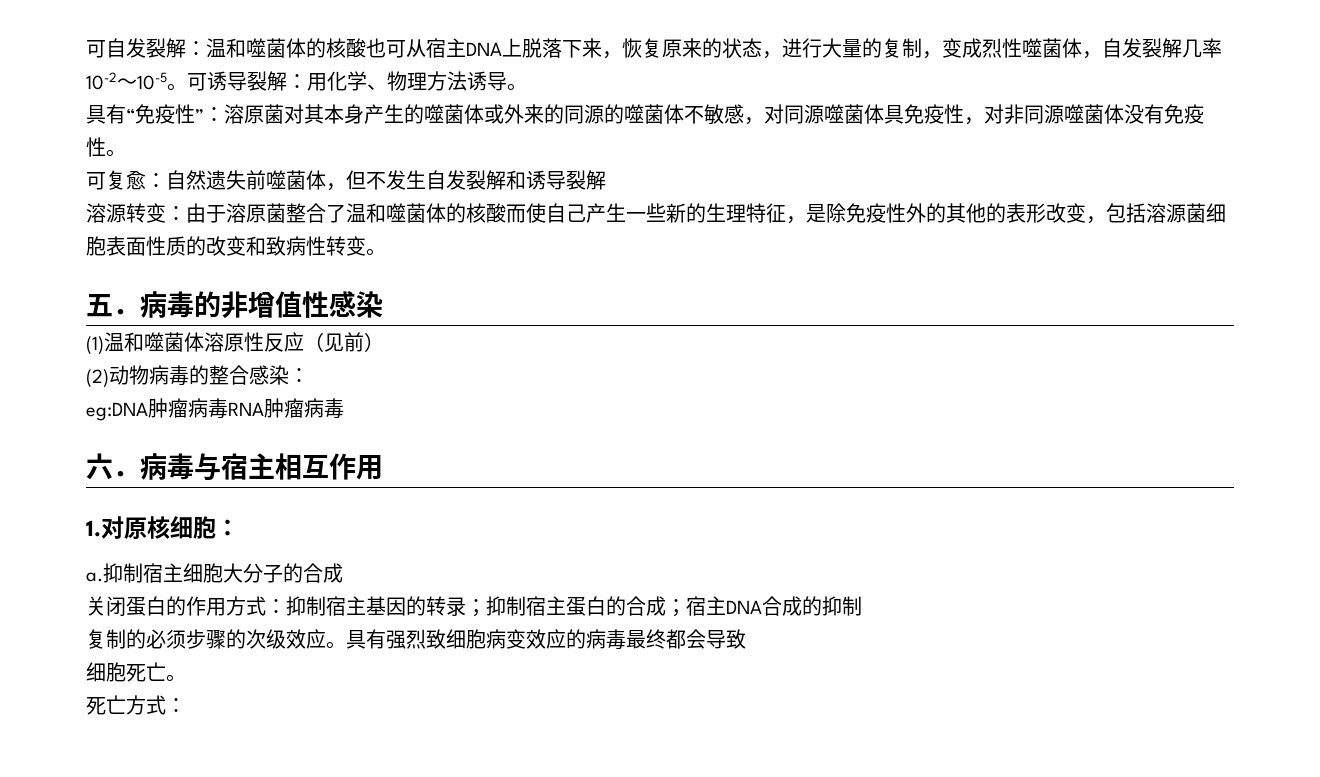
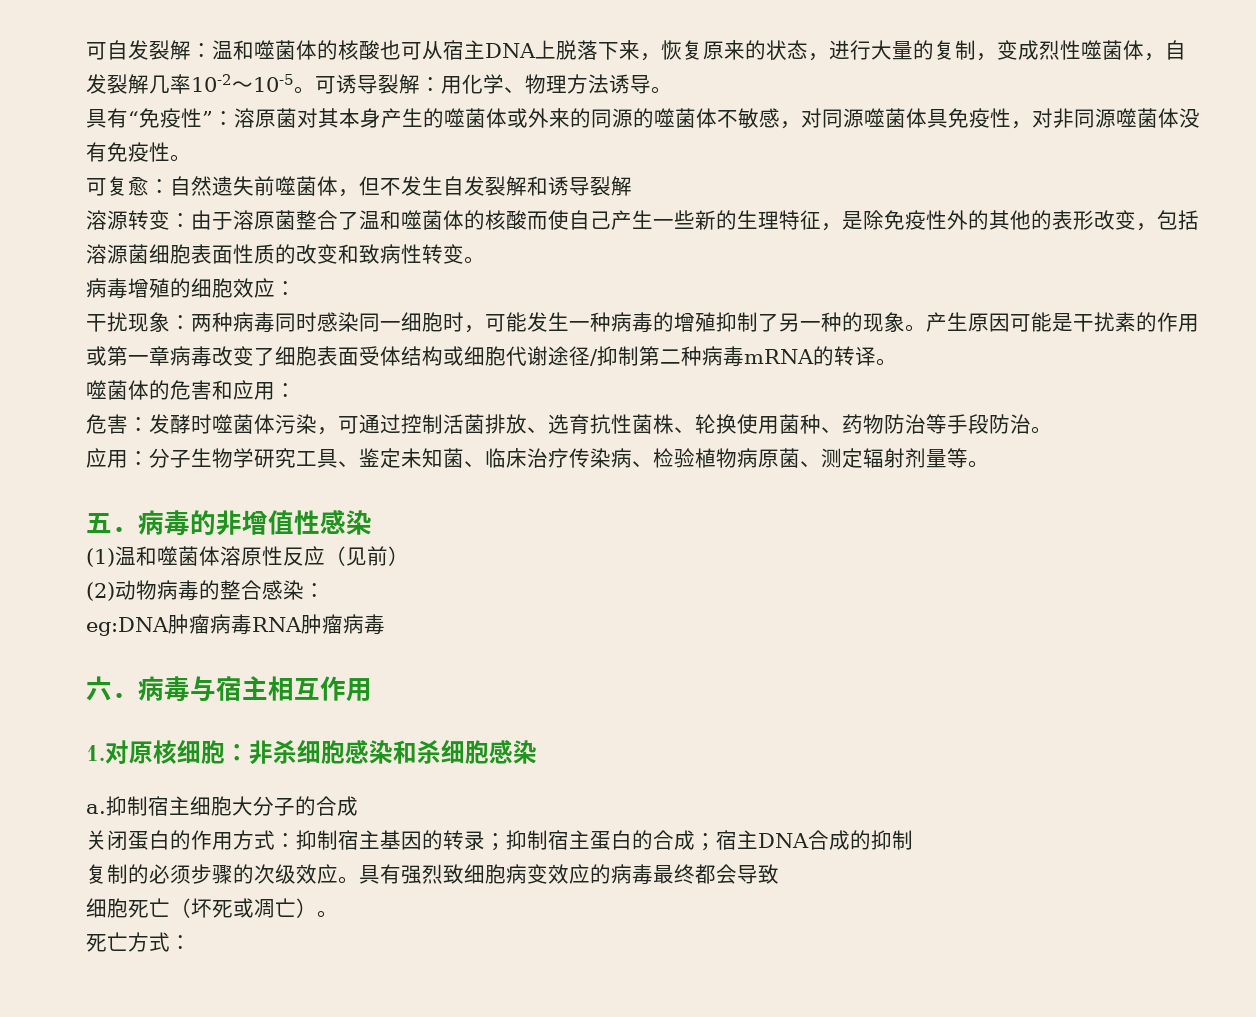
+ 病毒增殖的细胞效应：
+ 干扰现象：两种病毒同时感染同一细胞时，可能发生一种病毒的增殖抑制了另一种的现象。产生原因可能是干扰素的作用或第一章病毒改变了细胞表面受体结构或细胞代谢途径/抑制第二种病毒mRNA的转译。
+ 噬菌体的危害和应用：
+ 危害：发酵时噬菌体污染，可通过控制活菌排放、选育抗性菌株、轮换使用菌种、药物防治等手段防治。
+ 应用：分子生物学研究工具、鉴定未知菌、临床治疗传染病、检验植物病原菌、测定辐射剂量等。
- 1.对原核细胞：
+ 1.对原核细胞：非杀细胞感染和杀细胞感染
- 细胞死亡。
+ 细胞死亡（坏死或凋亡）。

